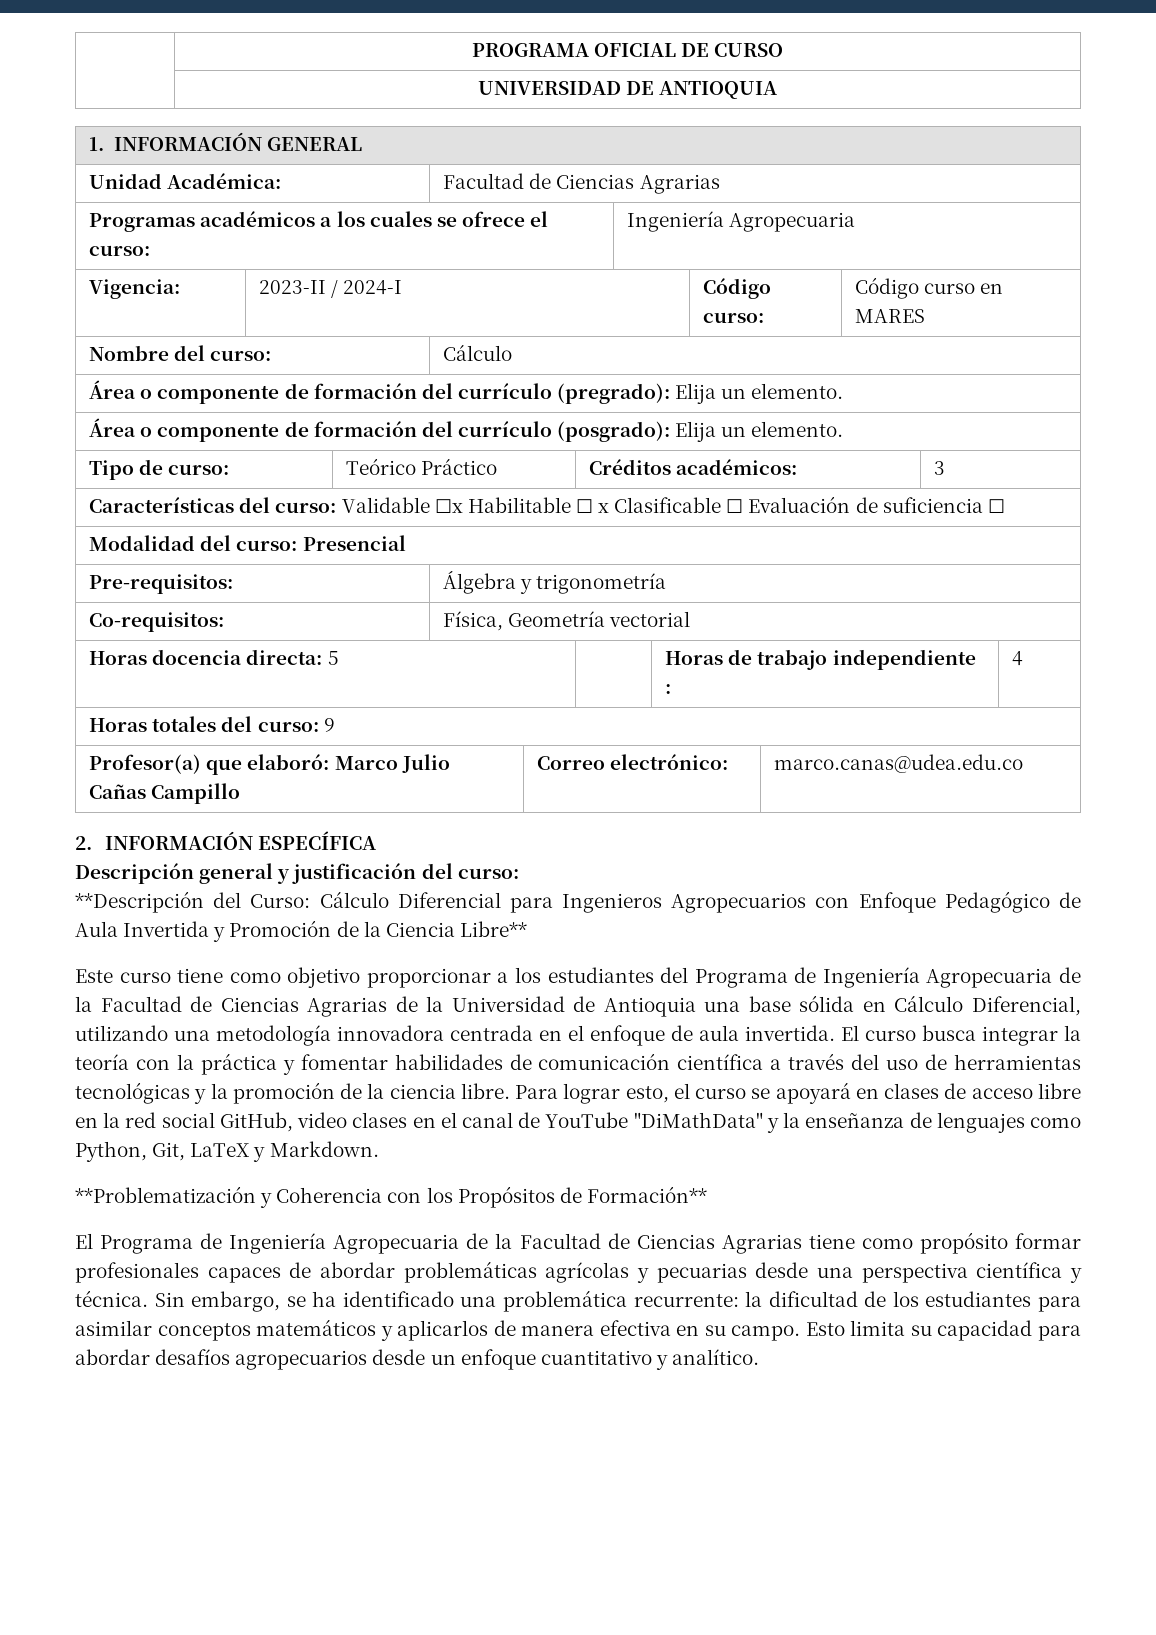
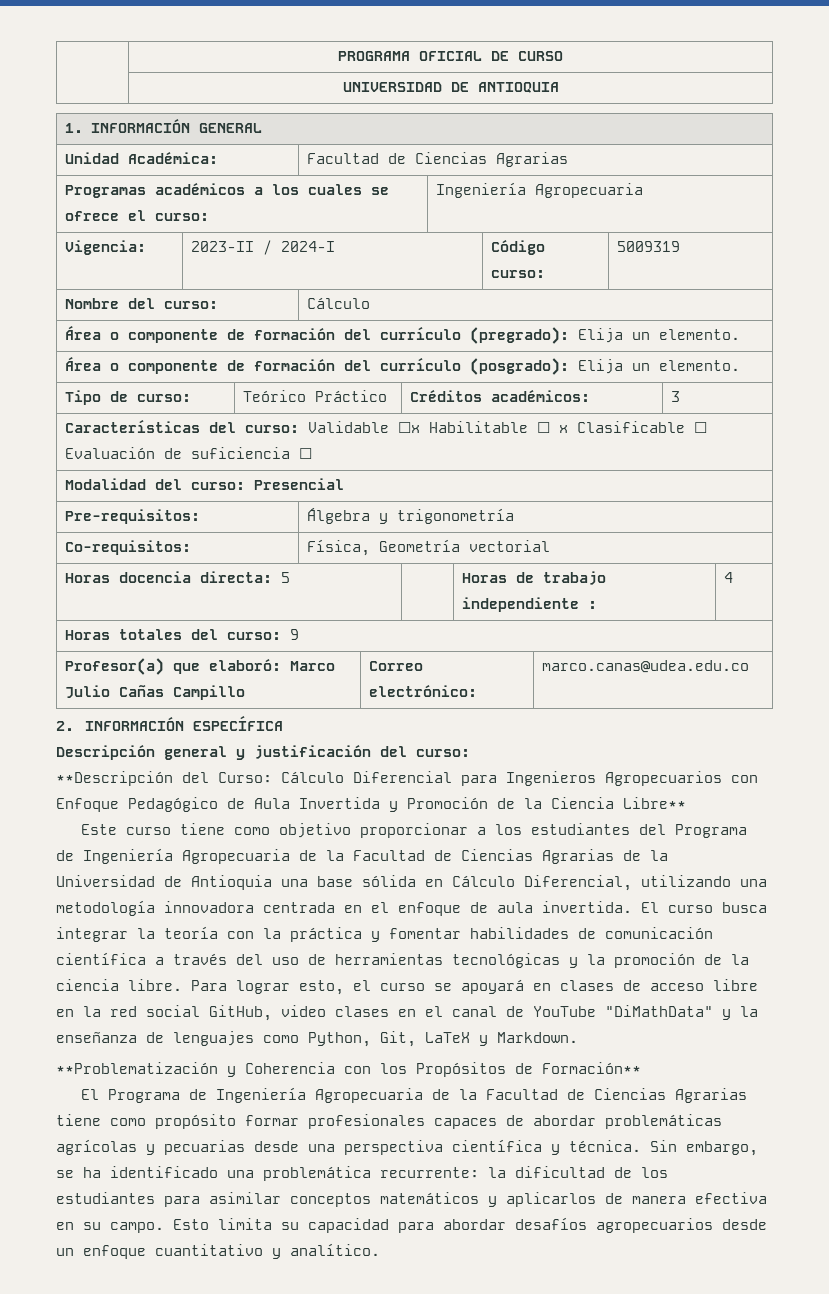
- Vigencia: | 2023-II / 2024-I | Código curso: | Código curso en MARES
+ Vigencia: | 2023-II / 2024-I | Código curso: | 5009319

